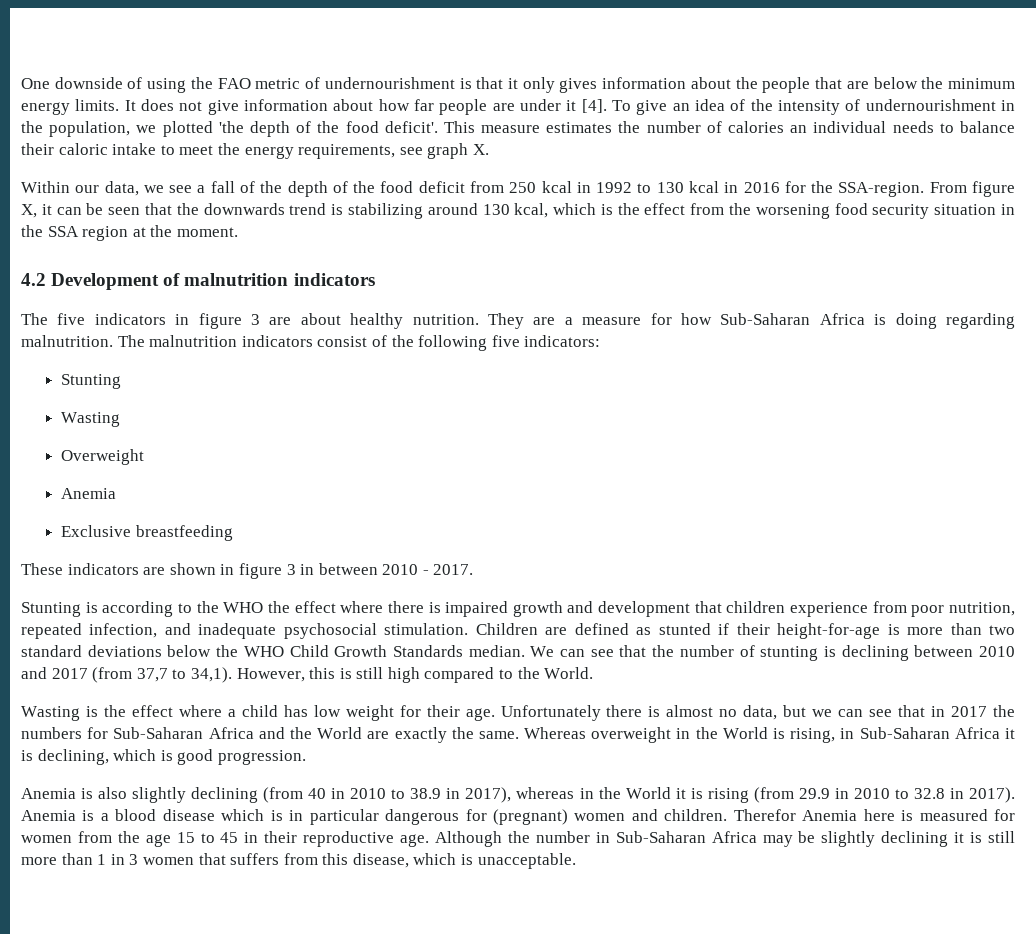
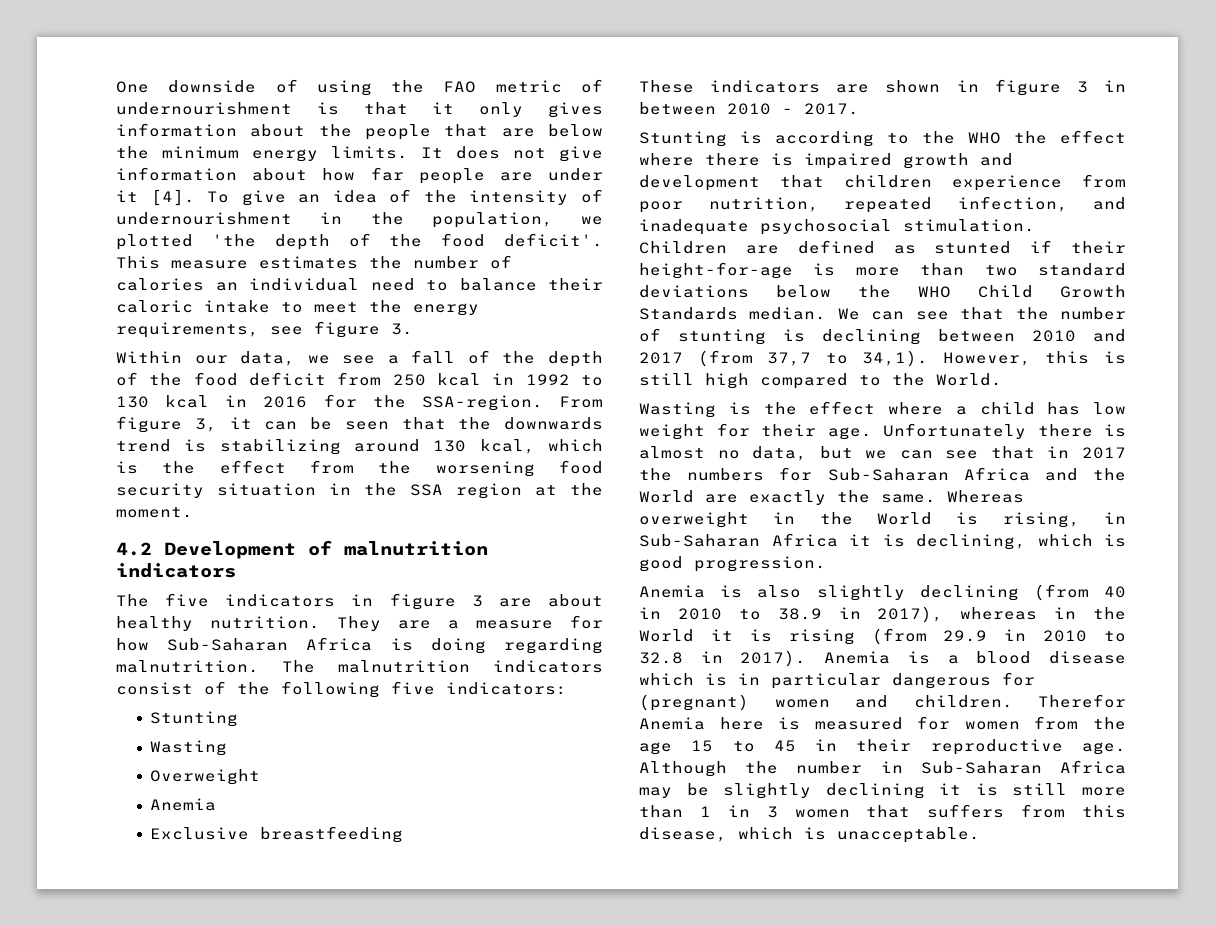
- This measure estimates the number of calories an individual needs to balance their caloric intake to meet the energy requirements, see graph X.
+ This measure estimates the number of calories an individual need to balance their caloric intake to meet the energy requirements, see figure 3.
- From figure X, it can be seen that the downwards trend is stabilizing around 130 kcal, which is the effect from the worsening food security situation in the SSA region at the moment.
+ From figure 3, it can be seen that the downwards trend is stabilizing around 130 kcal, which is the effect from the worsening food security situation in the SSA region at the moment.

